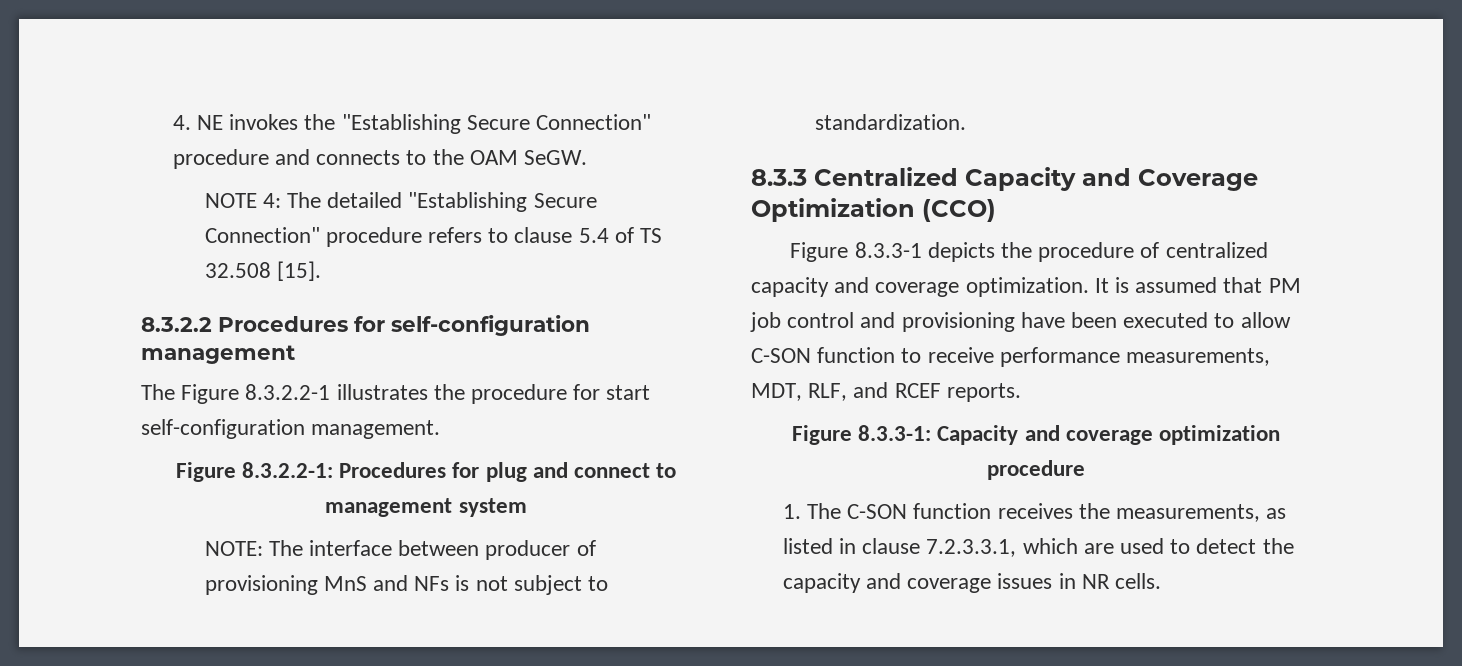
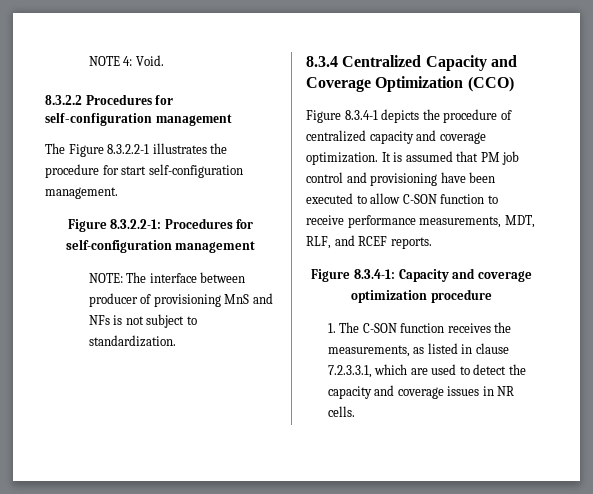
- 4. NE invokes the "Establishing Secure Connection" procedure and connects to the OAM SeGW.
- NOTE 4: The detailed "Establishing Secure Connection" procedure refers to clause 5.4 of TS 32.508 [15].
+ NOTE 4: Void.
- Figure 8.3.2.2-1: Procedures for plug and connect to management system
+ Figure 8.3.2.2-1: Procedures for self-configuration management
- 8.3.3 Centralized Capacity and Coverage Optimization (CCO)
+ 8.3.4 Centralized Capacity and Coverage Optimization (CCO)
- Figure 8.3.3-1 depicts the procedure of centralized capacity and coverage optimization.
+ Figure 8.3.4-1 depicts the procedure of centralized capacity and coverage optimization.
- Figure 8.3.3-1: Capacity and coverage optimization procedure
+ Figure 8.3.4-1: Capacity and coverage optimization procedure

